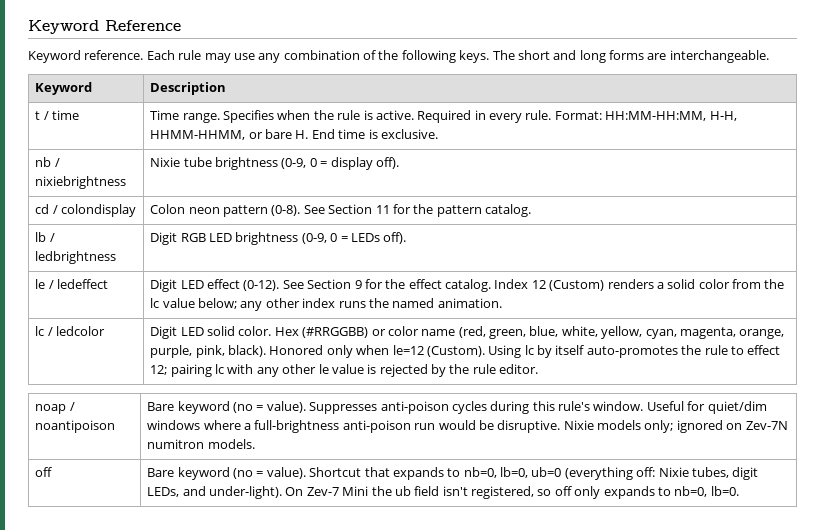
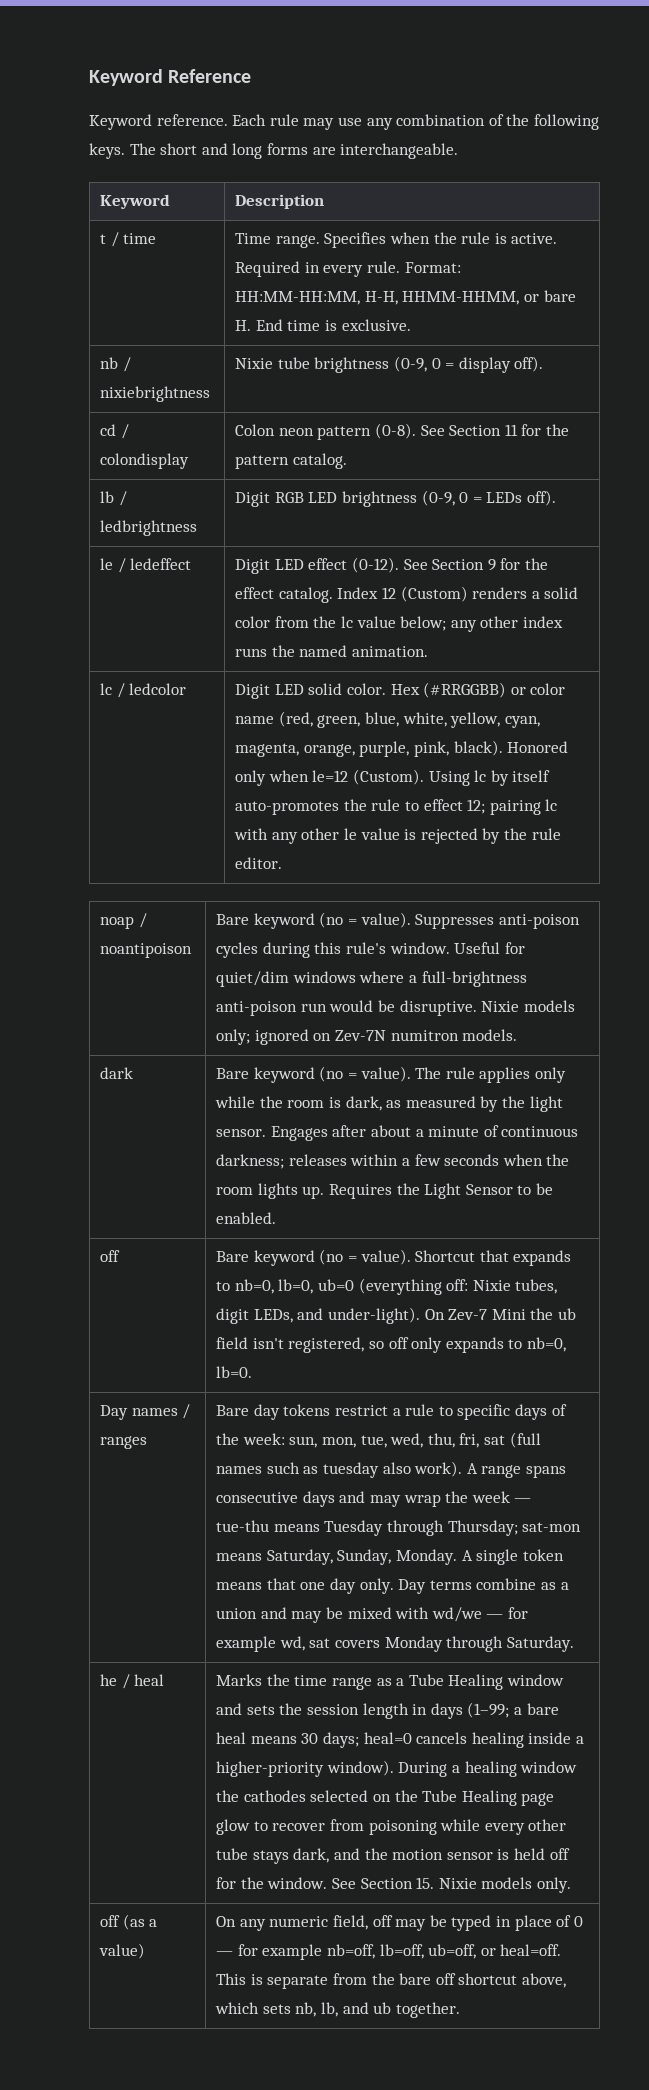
+ dark | Bare keyword (no = value). The rule applies only while the room is dark, as measured by the light sensor. Engages after about a minute of continuous darkness; releases within a few seconds when the room lights up. Requires the Light Sensor to be enabled.
+ Day names / ranges | Bare day tokens restrict a rule to specific days of the week: sun, mon, tue, wed, thu, fri, sat (full names such as tuesday also work). A range spans consecutive days and may wrap the week — tue-thu means Tuesday through Thursday; sat-mon means Saturday, Sunday, Monday. A single token means that one day only. Day terms combine as a union and may be mixed with wd/we — for example wd, sat covers Monday through Saturday.
+ he / heal | Marks the time range as a Tube Healing window and sets the session length in days (1–99; a bare heal means 30 days; heal=0 cancels healing inside a higher-priority window). During a healing window the cathodes selected on the Tube Healing page glow to recover from poisoning while every other tube stays dark, and the motion sensor is held off for the window. See Section 15. Nixie models only.
+ off (as a value) | On any numeric field, off may be typed in place of 0 — for example nb=off, lb=off, ub=off, or heal=off. This is separate from the bare off shortcut above, which sets nb, lb, and ub together.

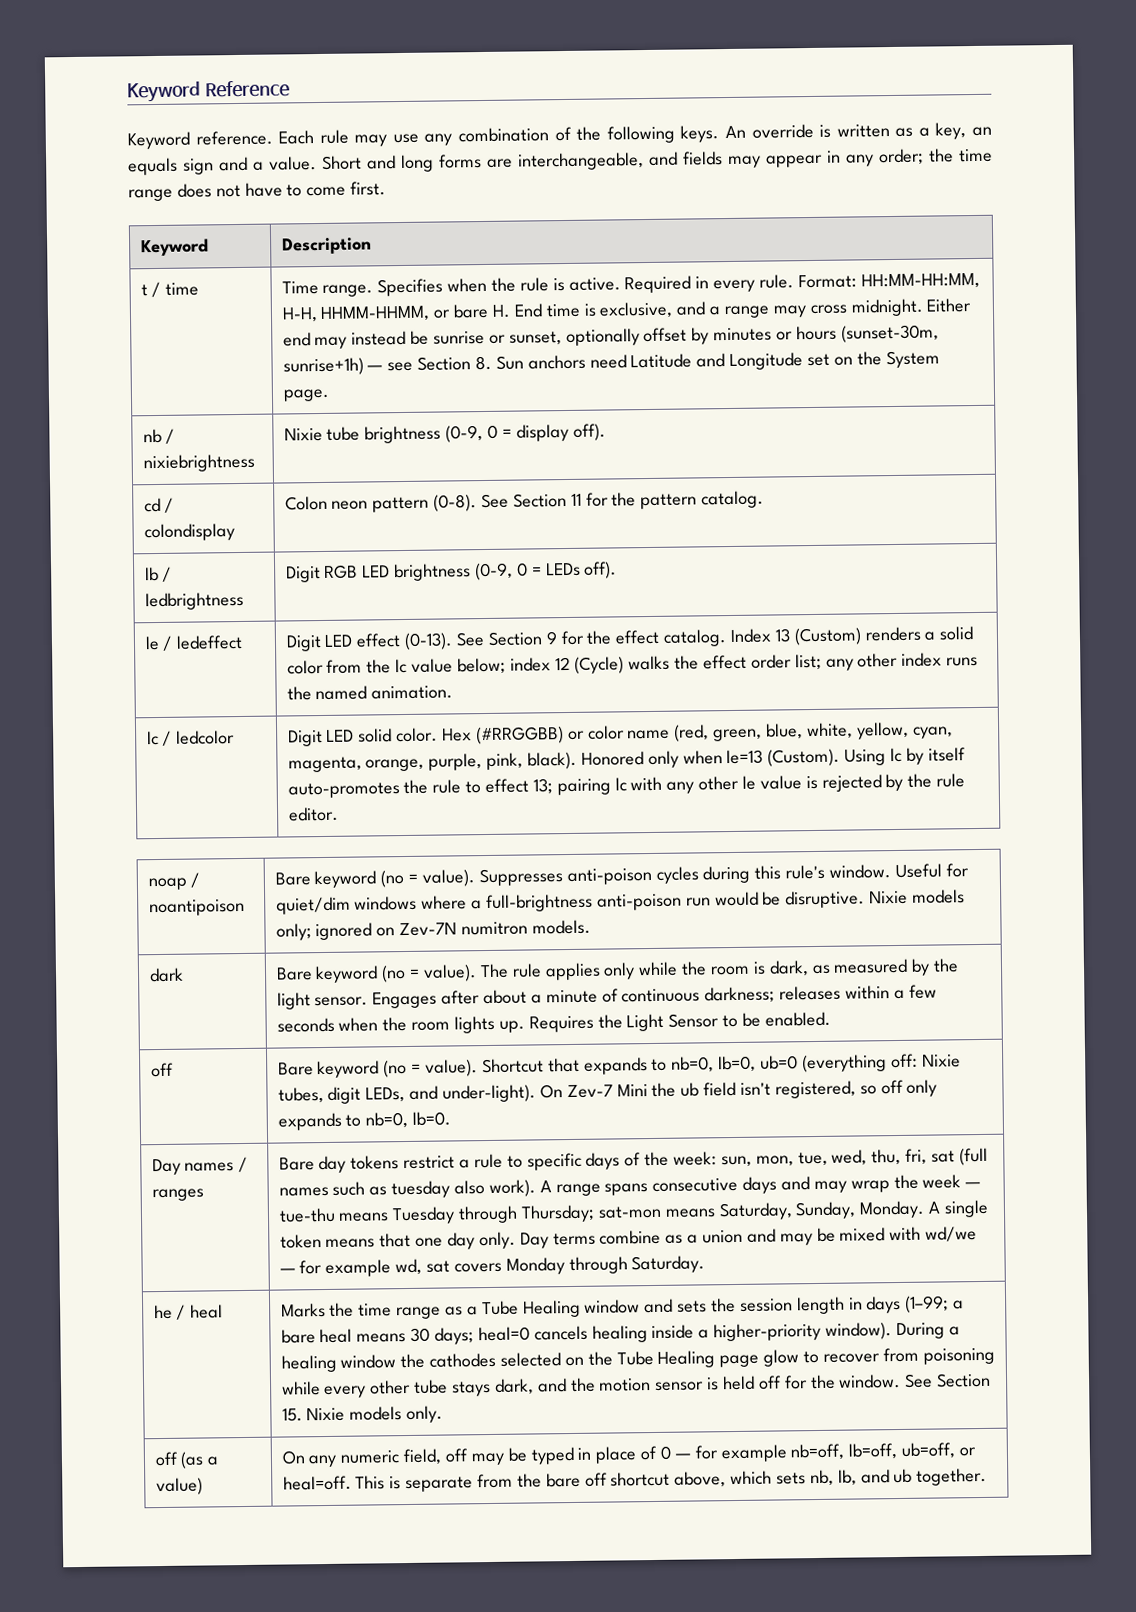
- The short and long forms are interchangeable.
+ An override is written as a key, an equals sign and a value. Short and long forms are interchangeable, and fields may appear in any order; the time range does not have to come first.
- Format: HH:MM-HH:MM, H-H, HHMM-HHMM, or bare H. End time is exclusive.
+ Format: HH:MM-HH:MM, H-H, HHMM-HHMM, or bare H. End time is exclusive, and a range may cross midnight. Either end may instead be sunrise or sunset, optionally offset by minutes or hours (sunset-30m, sunrise+1h) — see Section 8. Sun anchors need Latitude and Longitude set on the System page.
- Digit LED effect (0-12).
+ Digit LED effect (0-13).
- Index 12 (Custom) renders a solid color from the lc value below; any other index runs the named animation.
+ Index 13 (Custom) renders a solid color from the lc value below; index 12 (Cycle) walks the effect order list; any other index runs the named animation.
- Honored only when le=12 (Custom).
+ Honored only when le=13 (Custom).
- Using lc by itself auto-promotes the rule to effect 12; pairing lc with any other le value is rejected by the rule editor.
+ Using lc by itself auto-promotes the rule to effect 13; pairing lc with any other le value is rejected by the rule editor.

